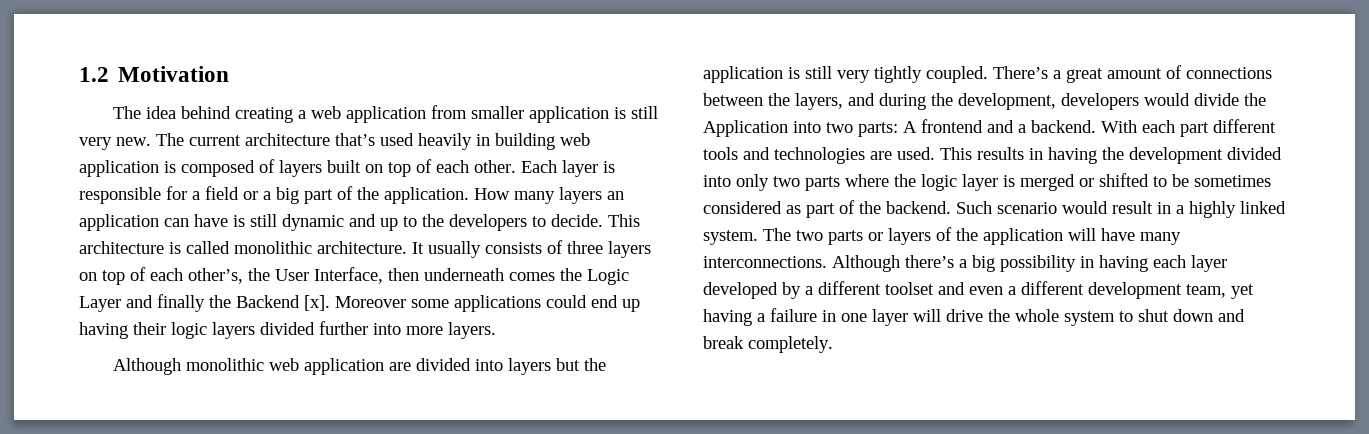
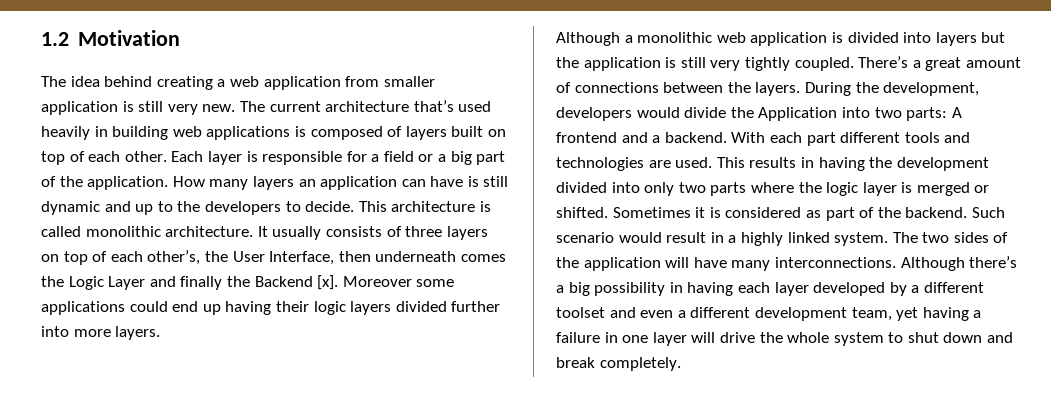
- The current architecture that’s used heavily in building web application is composed of layers built on top of each other.
+ The current architecture that’s used heavily in building web applications is composed of layers built on top of each other.
- Although monolithic web application are divided into layers but the application is still very tightly coupled.
+ Although a monolithic web application is divided into layers but the application is still very tightly coupled.
- There’s a great amount of connections between the layers, and during the development, developers would divide the Application into two parts: A frontend and a backend.
+ There’s a great amount of connections between the layers. During the development, developers would divide the Application into two parts: A frontend and a backend.
- This results in having the development divided into only two parts where the logic layer is merged or shifted to be sometimes considered as part of the backend.
+ This results in having the development divided into only two parts where the logic layer is merged or shifted. Sometimes it is considered as part of the backend.
- The two parts or layers of the application will have many interconnections.
+ The two sides of the application will have many interconnections.

